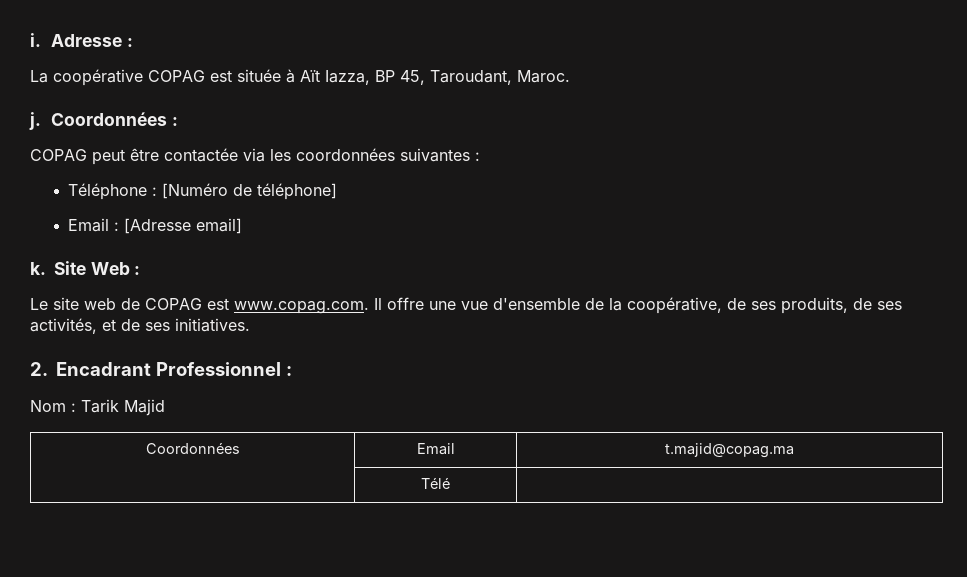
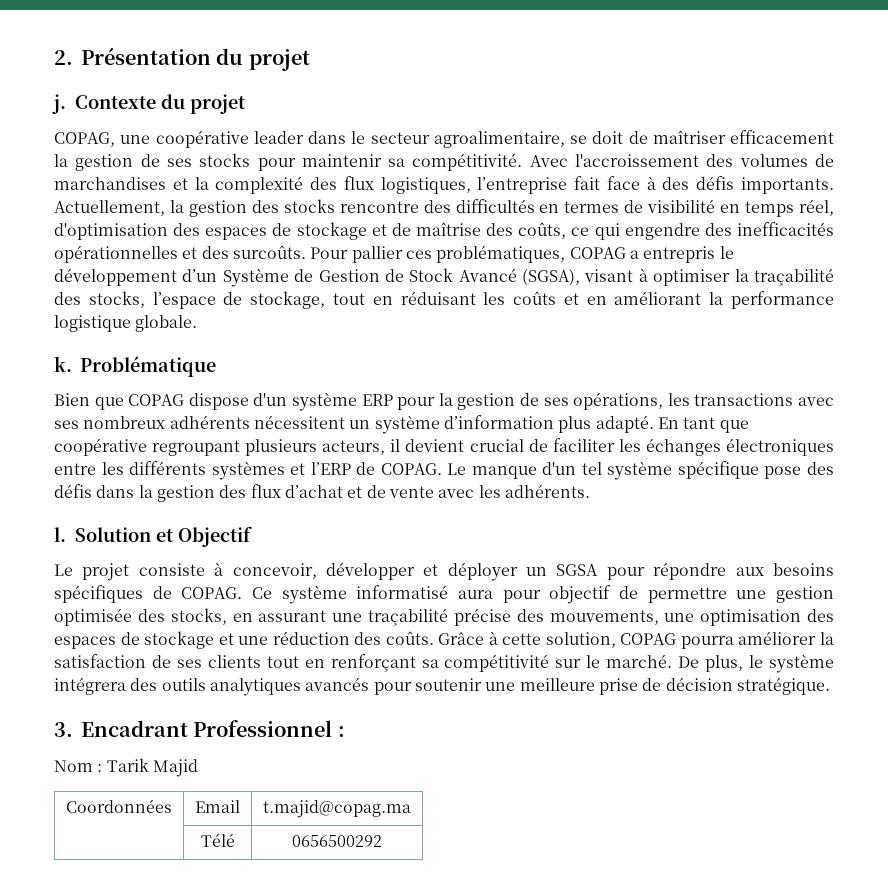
- i. Adresse :
- La coopérative COPAG est située à Aït Iazza, BP 45, Taroudant, Maroc.
- j. Coordonnées :
- COPAG peut être contactée via les coordonnées suivantes :
- Téléphone : [Numéro de téléphone]
- Email : [Adresse email]
- k. Site Web :
- Le site web de COPAG est www.copag.com. Il offre une vue d'ensemble de la coopérative, de ses produits, de ses activités, et de ses initiatives.
- 2. Encadrant Professionnel :
+ 2. Présentation du projet
+ j. Contexte du projet
+ COPAG, une coopérative leader dans le secteur agroalimentaire, se doit de maîtriser efficacement la gestion de ses stocks pour maintenir sa compétitivité. Avec l'accroissement des volumes de marchandises et la complexité des flux logistiques, l’entreprise fait face à des défis importants. Actuellement, la gestion des stocks rencontre des difficultés en termes de visibilité en temps réel, d'optimisation des espaces de stockage et de maîtrise des coûts, ce qui engendre des inefficacités opérationnelles et des surcoûts. Pour pallier ces problématiques, COPAG a entrepris le développement d’un Système de Gestion de Stock Avancé (SGSA), visant à optimiser la traçabilité des stocks, l’espace de stockage, tout en réduisant les coûts et en améliorant la performance logistique globale.
+ k. Problématique
+ Bien que COPAG dispose d'un système ERP pour la gestion de ses opérations, les transactions avec ses nombreux adhérents nécessitent un système d’information plus adapté. En tant que coopérative regroupant plusieurs acteurs, il devient crucial de faciliter les échanges électroniques entre les différents systèmes et l’ERP de COPAG. Le manque d'un tel système spécifique pose des défis dans la gestion des flux d’achat et de vente avec les adhérents.
+ l. Solution et Objectif
+ Le projet consiste à concevoir, développer et déployer un SGSA pour répondre aux besoins spécifiques de COPAG. Ce système informatisé aura pour objectif de permettre une gestion optimisée des stocks, en assurant une traçabilité précise des mouvements, une optimisation des espaces de stockage et une réduction des coûts. Grâce à cette solution, COPAG pourra améliorer la satisfaction de ses clients tout en renforçant sa compétitivité sur le marché. De plus, le système intégrera des outils analytiques avancés pour soutenir une meilleure prise de décision stratégique.
+ 3. Encadrant Professionnel :
- | Télé |
+ | Télé | 0656500292

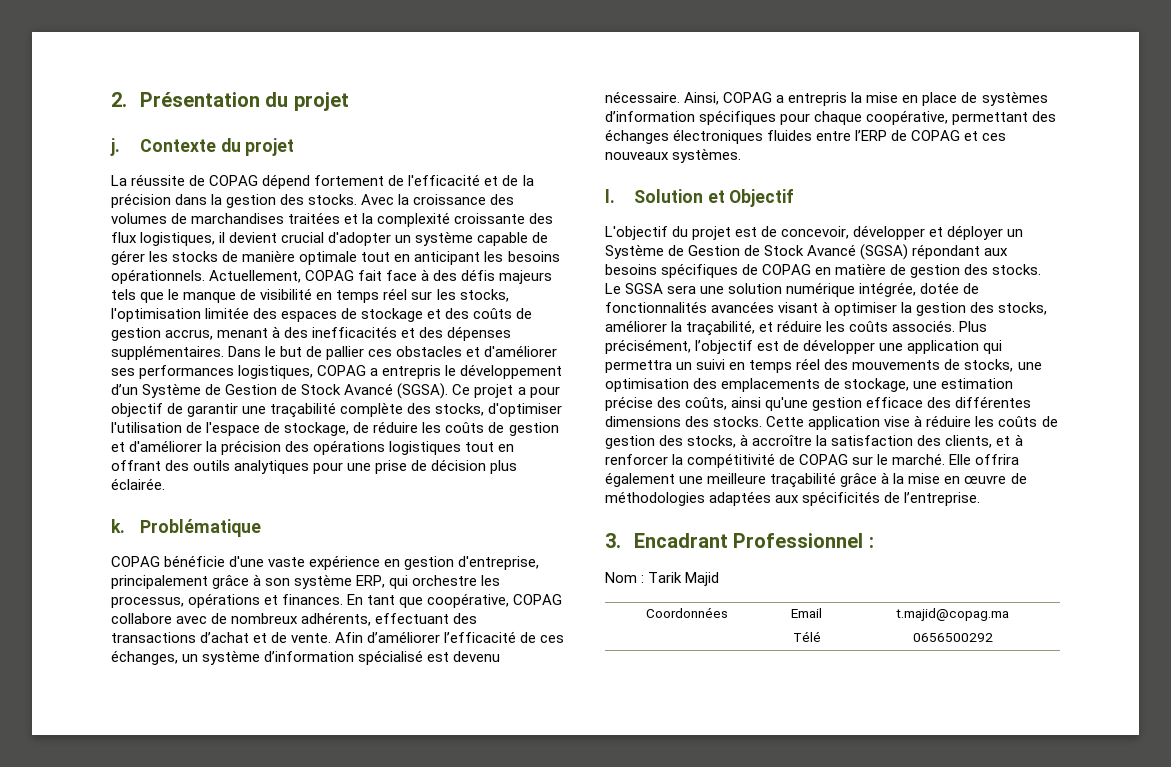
- COPAG, une coopérative leader dans le secteur agroalimentaire, se doit de maîtriser efficacement la gestion de ses stocks pour maintenir sa compétitivité. Avec l'accroissement des volumes de marchandises et la complexité des flux logistiques, l’entreprise fait face à des défis importants. Actuellement, la gestion des stocks rencontre des difficultés en termes de visibilité en temps réel, d'optimisation des espaces de stockage et de maîtrise des coûts, ce qui engendre des inefficacités opérationnelles et des surcoûts. Pour pallier ces problématiques, COPAG a entrepris le développement d’un Système de Gestion de Stock Avancé (SGSA), visant à optimiser la traçabilité des stocks, l’espace de stockage, tout en réduisant les coûts et en améliorant la performance logistique globale.
+ La réussite de COPAG dépend fortement de l'efficacité et de la précision dans la gestion des stocks. Avec la croissance des volumes de marchandises traitées et la complexité croissante des flux logistiques, il devient crucial d'adopter un système capable de gérer les stocks de manière optimale tout en anticipant les besoins opérationnels. Actuellement, COPAG fait face à des défis majeurs tels que le manque de visibilité en temps réel sur les stocks, l'optimisation limitée des espaces de stockage et des coûts de gestion accrus, menant à des inefficacités et des dépenses supplémentaires. Dans le but de pallier ces obstacles et d'améliorer ses performances logistiques, COPAG a entrepris le développement d’un Système de Gestion de Stock Avancé (SGSA). Ce projet a pour objectif de garantir une traçabilité complète des stocks, d'optimiser l'utilisation de l'espace de stockage, de réduire les coûts de gestion et d'améliorer la précision des opérations logistiques tout en offrant des outils analytiques pour une prise de décision plus éclairée.
  k. Problématique
- Bien que COPAG dispose d'un système ERP pour la gestion de ses opérations, les transactions avec ses nombreux adhérents nécessitent un système d’information plus adapté. En tant que coopérative regroupant plusieurs acteurs, il devient crucial de faciliter les échanges électroniques entre les différents systèmes et l’ERP de COPAG. Le manque d'un tel système spécifique pose des défis dans la gestion des flux d’achat et de vente avec les adhérents.
+ COPAG bénéficie d'une vaste expérience en gestion d'entreprise, principalement grâce à son système ERP, qui orchestre les processus, opérations et finances. En tant que coopérative, COPAG collabore avec de nombreux adhérents, effectuant des transactions d’achat et de vente. Afin d’améliorer l’efficacité de ces échanges, un système d’information spécialisé est devenu nécessaire. Ainsi, COPAG a entrepris la mise en place de systèmes d’information spécifiques pour chaque coopérative, permettant des échanges électroniques fluides entre l’ERP de COPAG et ces nouveaux systèmes.
- Le projet consiste à concevoir, développer et déployer un SGSA pour répondre aux besoins spécifiques de COPAG. Ce système informatisé aura pour objectif de permettre une gestion optimisée des stocks, en assurant une traçabilité précise des mouvements, une optimisation des espaces de stockage et une réduction des coûts. Grâce à cette solution, COPAG pourra améliorer la satisfaction de ses clients tout en renforçant sa compétitivité sur le marché. De plus, le système intégrera des outils analytiques avancés pour soutenir une meilleure prise de décision stratégique.
+ L'objectif du projet est de concevoir, développer et déployer un Système de Gestion de Stock Avancé (SGSA) répondant aux besoins spécifiques de COPAG en matière de gestion des stocks. Le SGSA sera une solution numérique intégrée, dotée de fonctionnalités avancées visant à optimiser la gestion des stocks, améliorer la traçabilité, et réduire les coûts associés. Plus précisément, l’objectif est de développer une application qui permettra un suivi en temps réel des mouvements de stocks, une optimisation des emplacements de stockage, une estimation précise des coûts, ainsi qu'une gestion efficace des différentes dimensions des stocks. Cette application vise à réduire les coûts de gestion des stocks, à accroître la satisfaction des clients, et à renforcer la compétitivité de COPAG sur le marché. Elle offrira également une meilleure traçabilité grâce à la mise en œuvre de méthodologies adaptées aux spécificités de l’entreprise.

